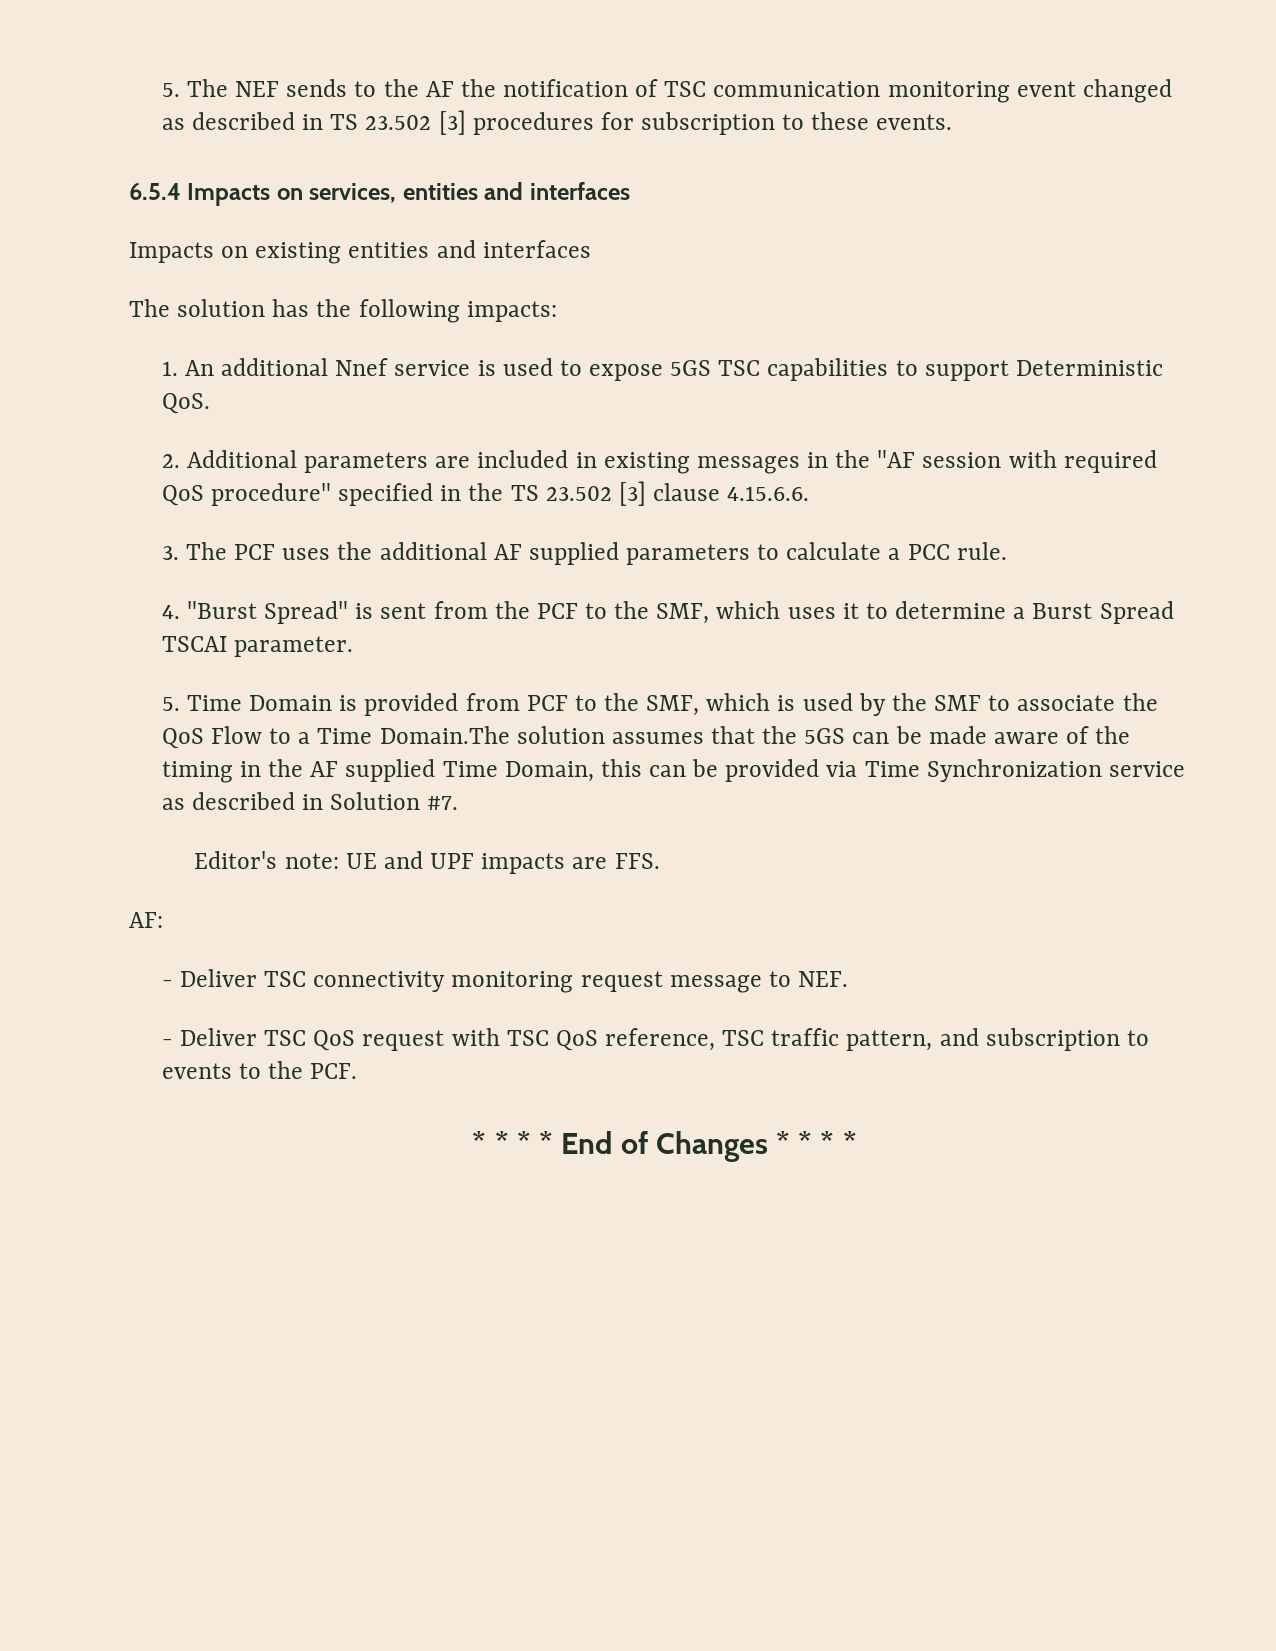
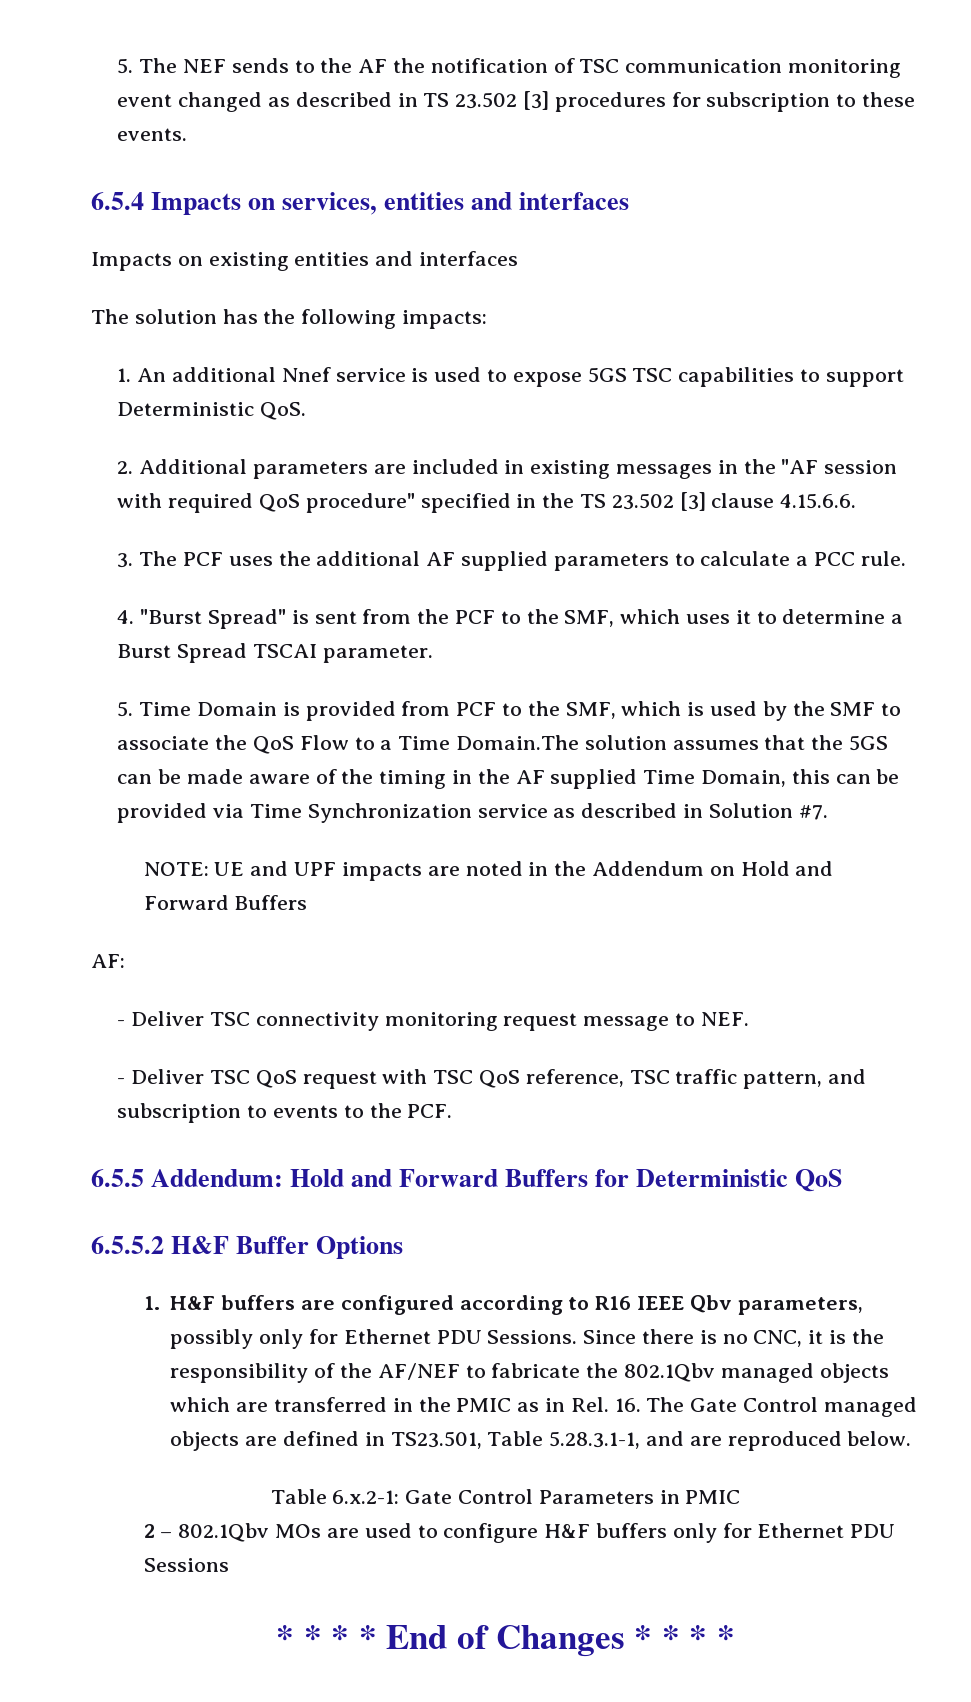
- Editor's note: UE and UPF impacts are FFS.
+ NOTE: UE and UPF impacts are noted in the Addendum on Hold and Forward Buffers
+ 6.5.5 Addendum: Hold and Forward Buffers for Deterministic QoS
+ 6.5.5.2 H&F Buffer Options
+ 1. H&F buffers are configured according to R16 IEEE Qbv parameters, possibly only for Ethernet PDU Sessions. Since there is no CNC, it is the responsibility of the AF/NEF to fabricate the 802.1Qbv managed objects which are transferred in the PMIC as in Rel. 16. The Gate Control managed objects are defined in TS23.501, Table 5.28.3.1-1, and are reproduced below.
+ Table 6.x.2-1: Gate Control Parameters in PMIC
+ 2 – 802.1Qbv MOs are used to configure H&F buffers only for Ethernet PDU Sessions

